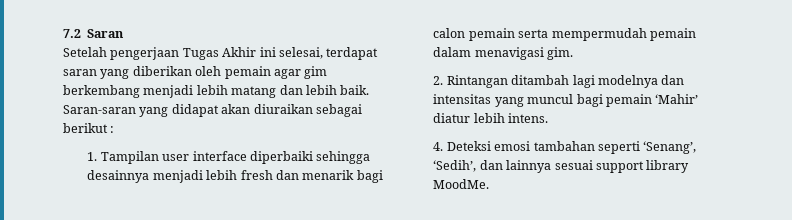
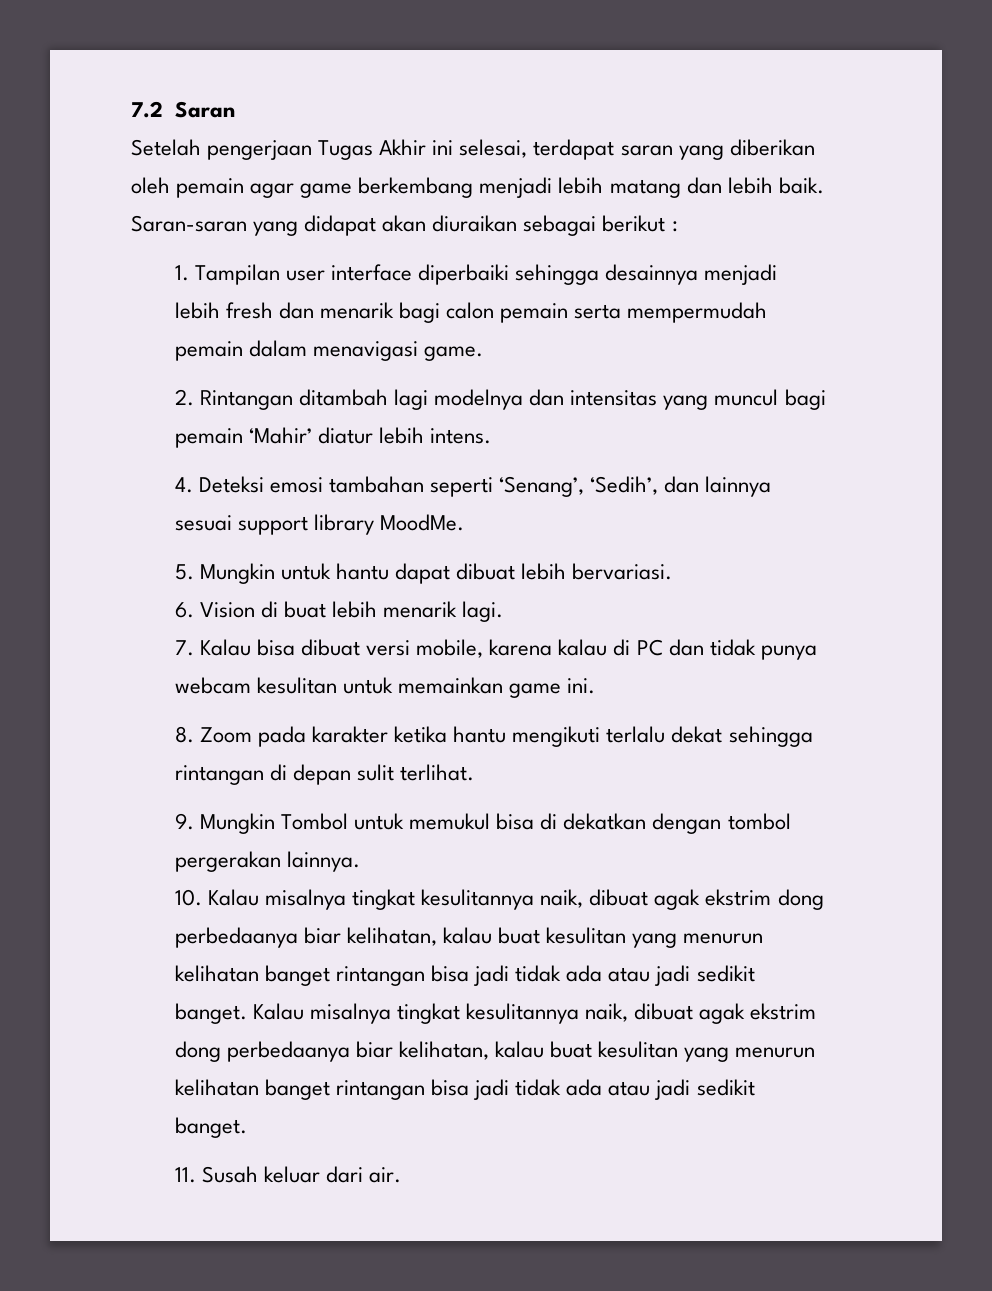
- Setelah pengerjaan Tugas Akhir ini selesai, terdapat saran yang diberikan oleh pemain agar gim berkembang menjadi lebih matang dan lebih baik.
+ Setelah pengerjaan Tugas Akhir ini selesai, terdapat saran yang diberikan oleh pemain agar game berkembang menjadi lebih matang dan lebih baik.
- 1. Tampilan user interface diperbaiki sehingga desainnya menjadi lebih fresh dan menarik bagi calon pemain serta mempermudah pemain dalam menavigasi gim.
+ 1. Tampilan user interface diperbaiki sehingga desainnya menjadi lebih fresh dan menarik bagi calon pemain serta mempermudah pemain dalam menavigasi game.
+ 5. Mungkin untuk hantu dapat dibuat lebih bervariasi.
+ 6. Vision di buat lebih menarik lagi.
+ 7. Kalau bisa dibuat versi mobile, karena kalau di PC dan tidak punya webcam kesulitan untuk memainkan game ini.
+ 8. Zoom pada karakter ketika hantu mengikuti terlalu dekat sehingga rintangan di depan sulit terlihat.
+ 9. Mungkin Tombol untuk memukul bisa di dekatkan dengan tombol pergerakan lainnya.
+ 10. Kalau misalnya tingkat kesulitannya naik, dibuat agak ekstrim dong perbedaanya biar kelihatan, kalau buat kesulitan yang menurun kelihatan banget rintangan bisa jadi tidak ada atau jadi sedikit banget. Kalau misalnya tingkat kesulitannya naik, dibuat agak ekstrim dong perbedaanya biar kelihatan, kalau buat kesulitan yang menurun kelihatan banget rintangan bisa jadi tidak ada atau jadi sedikit banget.
+ 11. Susah keluar dari air.

